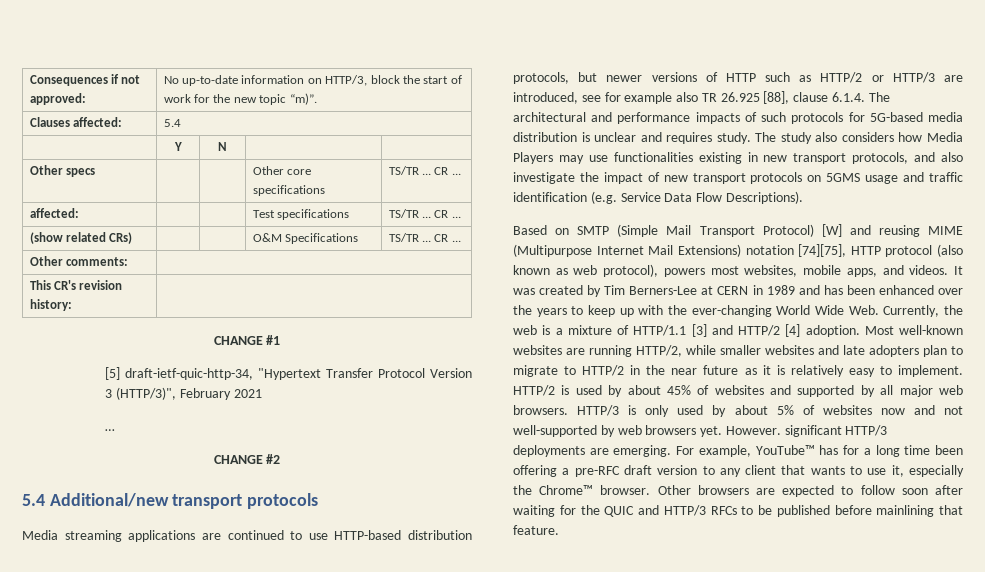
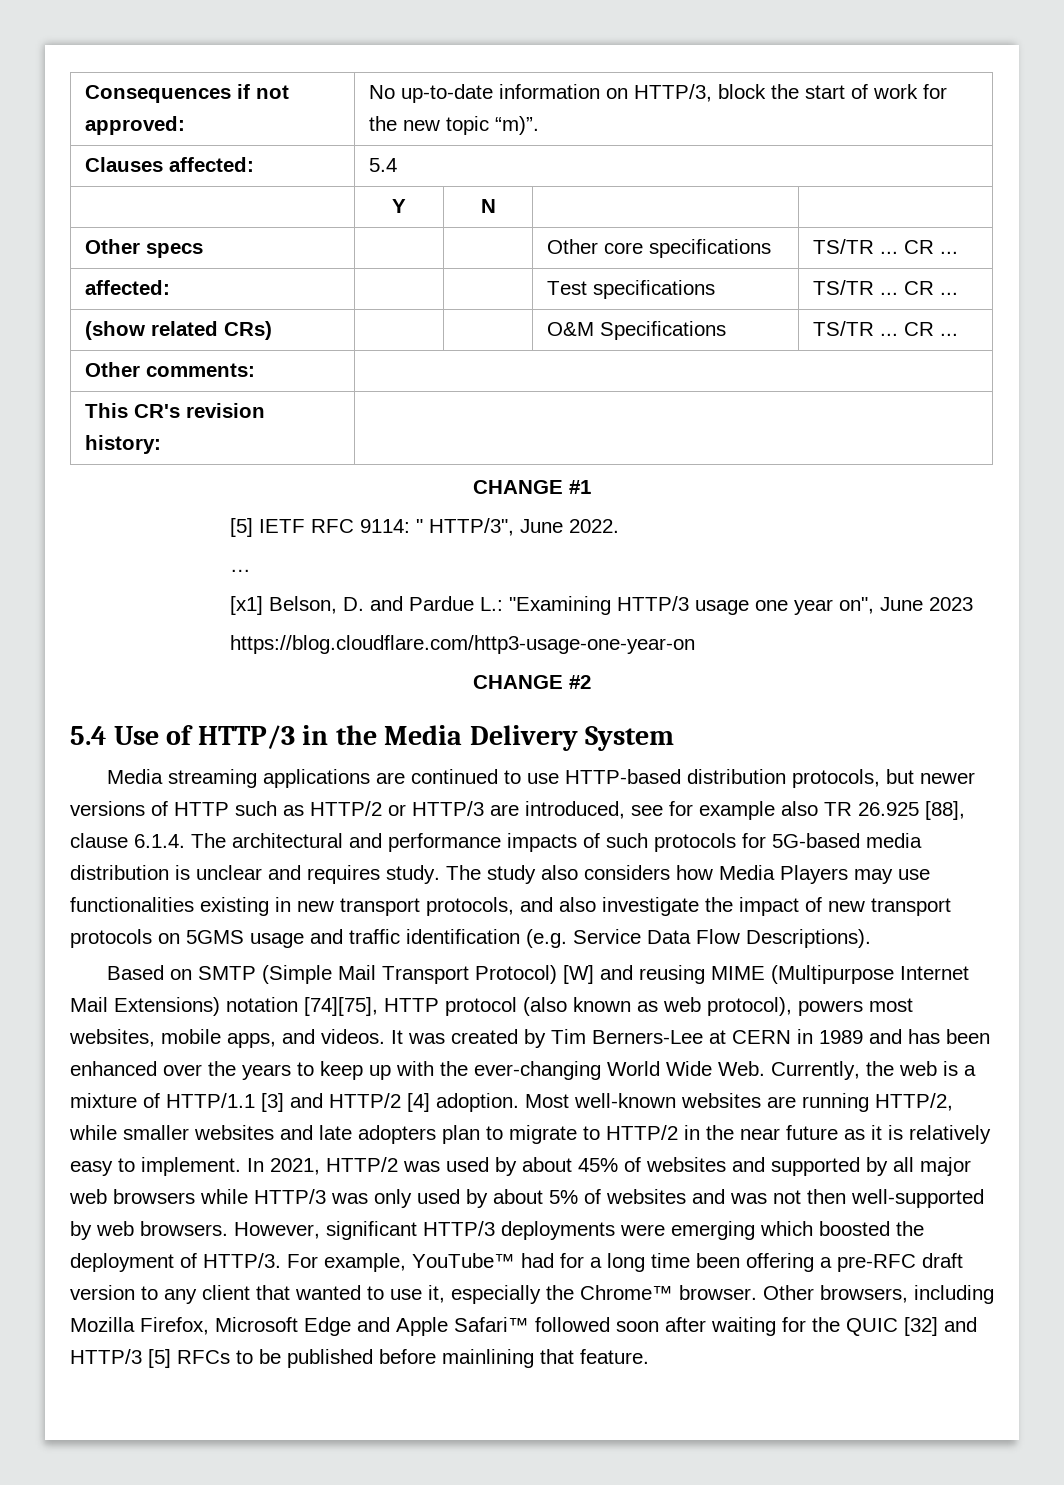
- [5] draft-ietf-quic-http-34, "Hypertext Transfer Protocol Version 3 (HTTP/3)", February 2021
+ [5] IETF RFC 9114: " HTTP/3", June 2022.
  …
+ [x1] Belson, D. and Pardue L.: "Examining HTTP/3 usage one year on", June 2023
+ https://blog.cloudflare.com/http3-usage-one-year-on
  CHANGE #2
- 5.4 Additional/new transport protocols
+ 5.4 Use of HTTP/3 in the Media Delivery System
- HTTP/2 is used by about 45% of websites and supported by all major web browsers. HTTP/3 is only used by about 5% of websites now and not well-supported by web browsers yet. However. significant HTTP/3 deployments are emerging.
+ In 2021, HTTP/2 was used by about 45% of websites and supported by all major web browsers while HTTP/3 was only used by about 5% of websites and was not then well-supported by web browsers. However, significant HTTP/3 deployments were emerging which boosted the deployment of HTTP/3.
- For example, YouTube™ has for a long time been offering a pre-RFC draft version to any client that wants to use it, especially the Chrome™ browser.
+ For example, YouTube™ had for a long time been offering a pre-RFC draft version to any client that wanted to use it, especially the Chrome™ browser.
- Other browsers are expected to follow soon after waiting for the QUIC and HTTP/3 RFCs to be published before mainlining that feature.
+ Other browsers, including Mozilla Firefox, Microsoft Edge and Apple Safari™ followed soon after waiting for the QUIC [32] and HTTP/3 [5] RFCs to be published before mainlining that feature.

